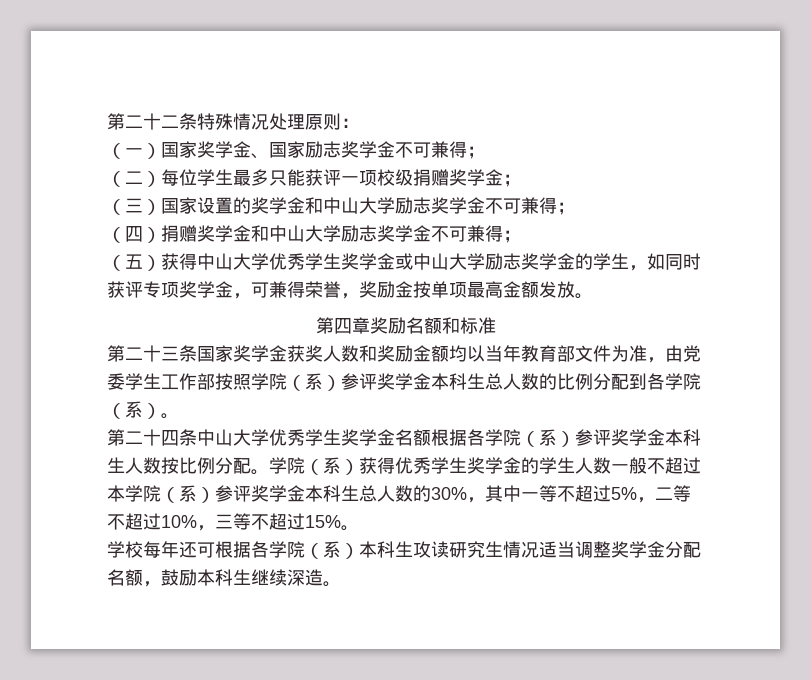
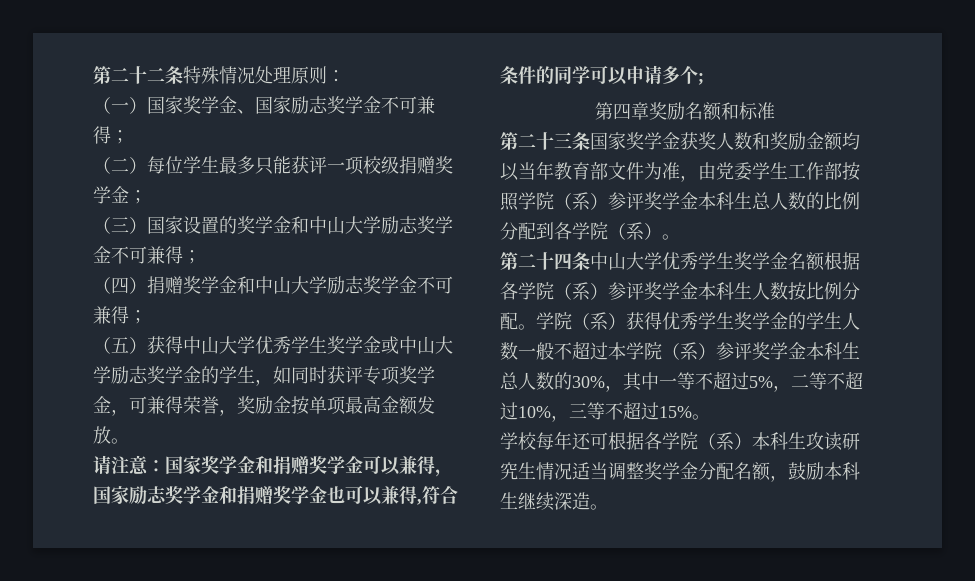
+ 请注意：国家奖学金和捐赠奖学金可以兼得，国家励志奖学金和捐赠奖学金也可以兼得,符合条件的同学可以申请多个;

